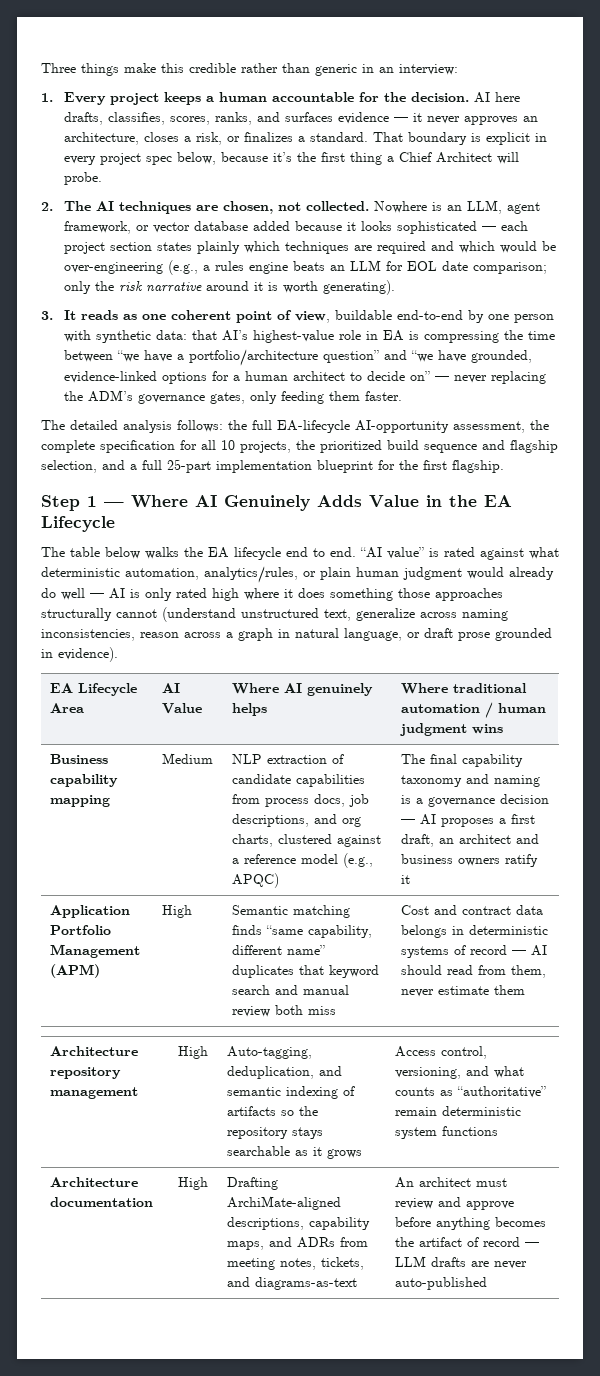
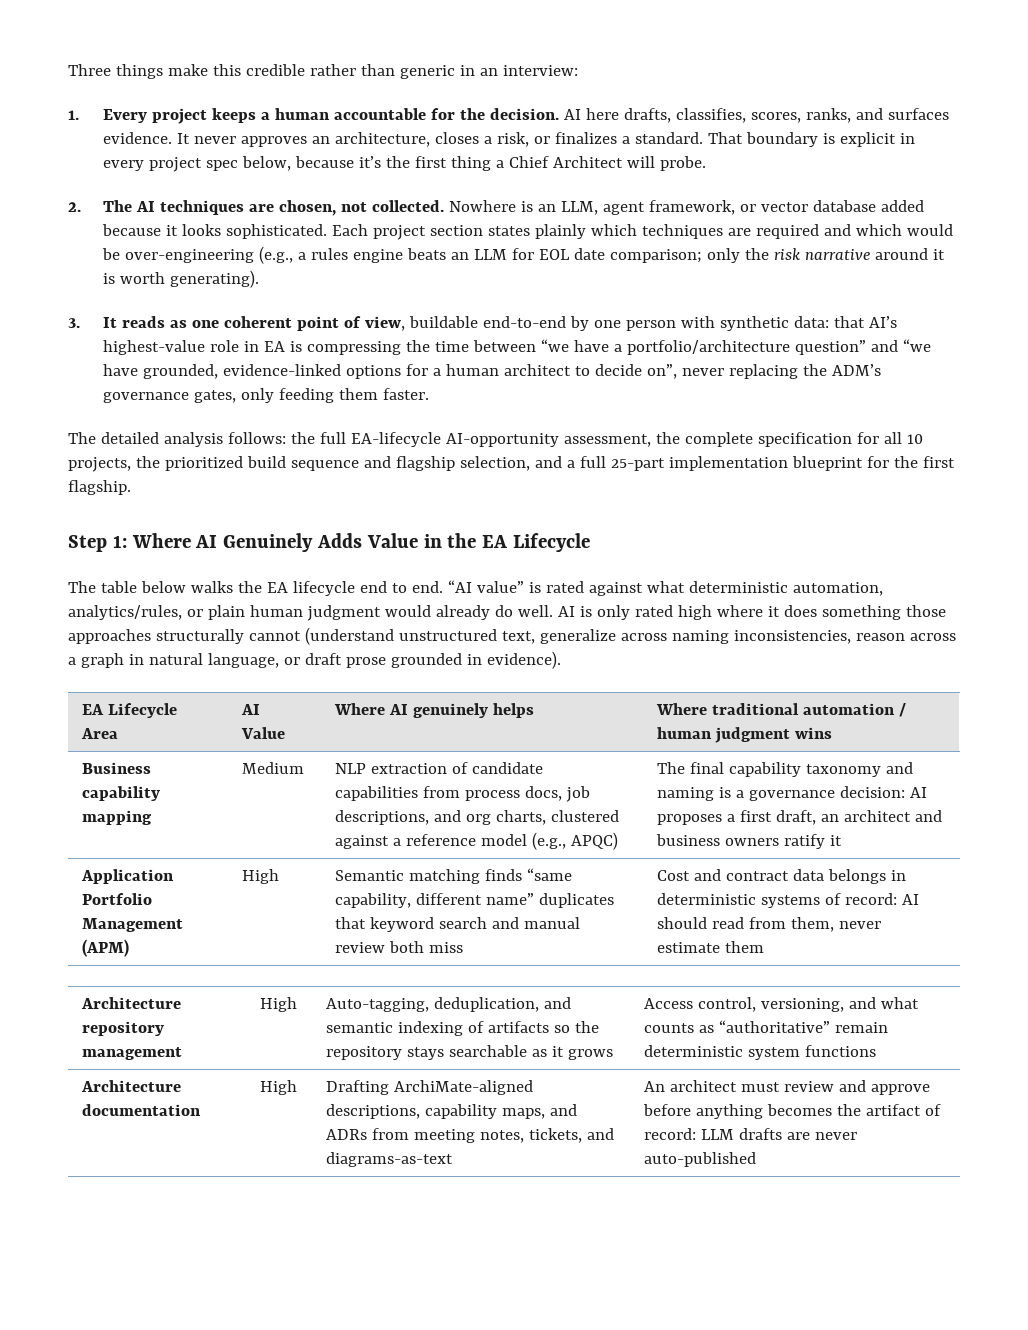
- AI here drafts, classifies, scores, ranks, and surfaces evidence — it never approves an architecture, closes a risk, or finalizes a standard.
+ AI here drafts, classifies, scores, ranks, and surfaces evidence. It never approves an architecture, closes a risk, or finalizes a standard.
- Nowhere is an LLM, agent framework, or vector database added because it looks sophisticated — each project section states plainly which techniques are required and which would be over-engineering (e.g., a rules engine beats an LLM for EOL date comparison; only the risk narrative around it is worth generating).
+ Nowhere is an LLM, agent framework, or vector database added because it looks sophisticated. Each project section states plainly which techniques are required and which would be over-engineering (e.g., a rules engine beats an LLM for EOL date comparison; only the risk narrative around it is worth generating).
- 3. It reads as one coherent point of view, buildable end-to-end by one person with synthetic data: that AI’s highest-value role in EA is compressing the time between “we have a portfolio/architecture question” and “we have grounded, evidence-linked options for a human architect to decide on” — never replacing the ADM’s governance gates, only feeding them faster.
+ 3. It reads as one coherent point of view, buildable end-to-end by one person with synthetic data: that AI’s highest-value role in EA is compressing the time between “we have a portfolio/architecture question” and “we have grounded, evidence-linked options for a human architect to decide on”, never replacing the ADM’s governance gates, only feeding them faster.
- Step 1 — Where AI Genuinely Adds Value in the EA Lifecycle
+ Step 1: Where AI Genuinely Adds Value in the EA Lifecycle
- “AI value” is rated against what deterministic automation, analytics/rules, or plain human judgment would already do well — AI is only rated high where it does something those approaches structurally cannot (understand unstructured text, generalize across naming inconsistencies, reason across a graph in natural language, or draft prose grounded in evidence).
+ “AI value” is rated against what deterministic automation, analytics/rules, or plain human judgment would already do well. AI is only rated high where it does something those approaches structurally cannot (understand unstructured text, generalize across naming inconsistencies, reason across a graph in natural language, or draft prose grounded in evidence).
- The final capability taxonomy and naming is a governance decision — AI proposes a first draft, an architect and business owners ratify it
+ The final capability taxonomy and naming is a governance decision: AI proposes a first draft, an architect and business owners ratify it
- Application Portfolio Management (APM) | High | Semantic matching finds “same capability, different name” duplicates that keyword search and manual review both miss | Cost and contract data belongs in deterministic systems of record — AI should read from them, never estimate them
+ Application Portfolio Management (APM) | High | Semantic matching finds “same capability, different name” duplicates that keyword search and manual review both miss | Cost and contract data belongs in deterministic systems of record: AI should read from them, never estimate them
- Architecture documentation | High | Drafting ArchiMate-aligned descriptions, capability maps, and ADRs from meeting notes, tickets, and diagrams-as-text | An architect must review and approve before anything becomes the artifact of record — LLM drafts are never auto-published
+ Architecture documentation | High | Drafting ArchiMate-aligned descriptions, capability maps, and ADRs from meeting notes, tickets, and diagrams-as-text | An architect must review and approve before anything becomes the artifact of record: LLM drafts are never auto-published

